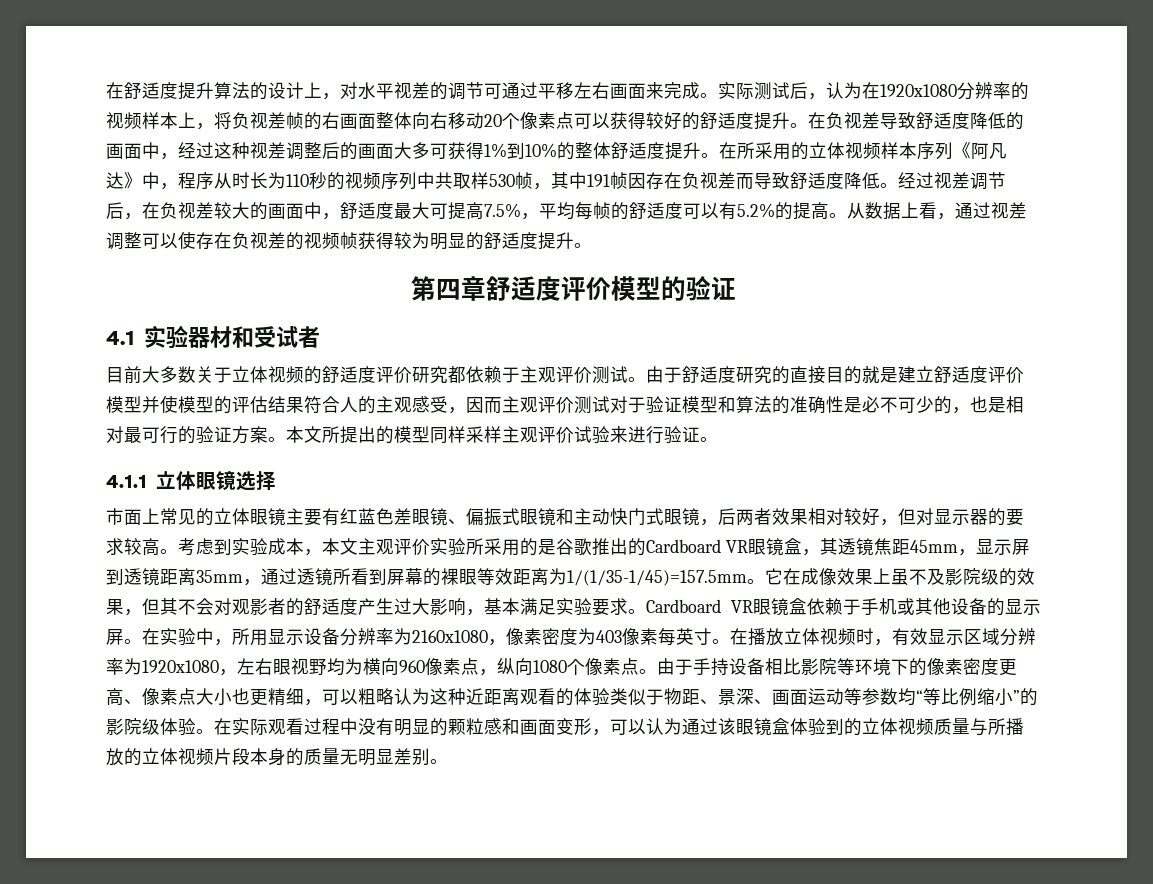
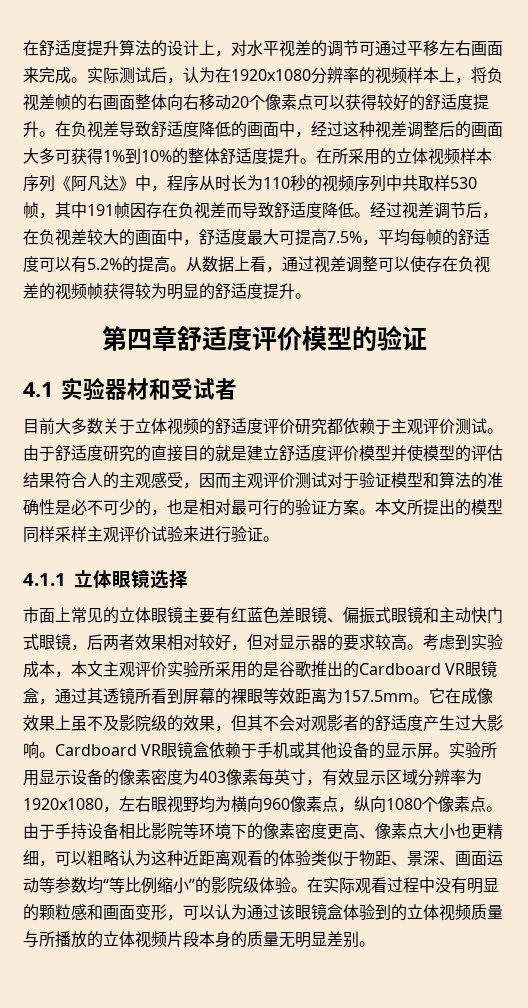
- 考虑到实验成本，本文主观评价实验所采用的是谷歌推出的Cardboard VR眼镜盒，其透镜焦距45mm，显示屏到透镜距离35mm，通过透镜所看到屏幕的裸眼等效距离为1/(1/35-1/45)=157.5mm。
+ 考虑到实验成本，本文主观评价实验所采用的是谷歌推出的Cardboard VR眼镜盒，通过其透镜所看到屏幕的裸眼等效距离为157.5mm。
- 它在成像效果上虽不及影院级的效果，但其不会对观影者的舒适度产生过大影响，基本满足实验要求。
+ 它在成像效果上虽不及影院级的效果，但其不会对观影者的舒适度产生过大影响。
- 在实验中，所用显示设备分辨率为2160x1080，像素密度为403像素每英寸。在播放立体视频时，有效显示区域分辨率为1920x1080，左右眼视野均为横向960像素点，纵向1080个像素点。
+ 实验所用显示设备的像素密度为403像素每英寸，有效显示区域分辨率为1920x1080，左右眼视野均为横向960像素点，纵向1080个像素点。

